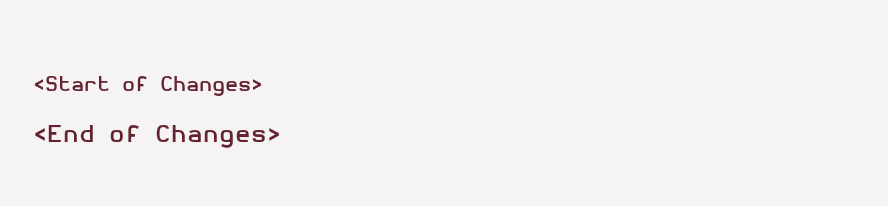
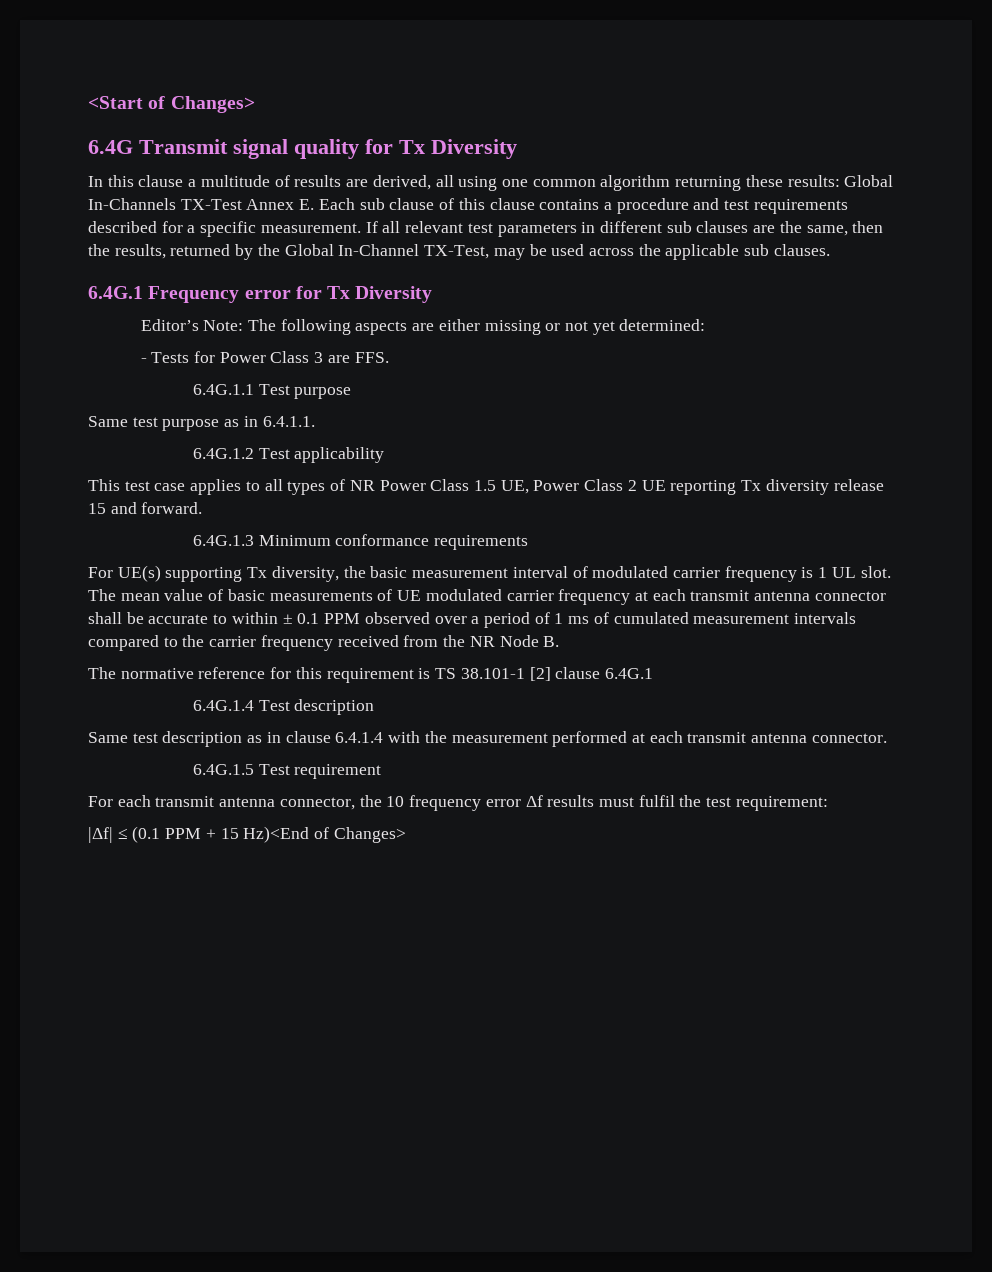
- <End of Changes>
+ 6.4G Transmit signal quality for Tx Diversity
+ In this clause a multitude of results are derived, all using one common algorithm returning these results: Global In-Channels TX-Test Annex E. Each sub clause of this clause contains a procedure and test requirements described for a specific measurement. If all relevant test parameters in different sub clauses are the same, then the results, returned by the Global In-Channel TX-Test, may be used across the applicable sub clauses.
+ 6.4G.1 Frequency error for Tx Diversity
+ Editor’s Note: The following aspects are either missing or not yet determined:
+ - Tests for Power Class 3 are FFS.
+ 6.4G.1.1 Test purpose
+ Same test purpose as in 6.4.1.1.
+ 6.4G.1.2 Test applicability
+ This test case applies to all types of NR Power Class 1.5 UE, Power Class 2 UE reporting Tx diversity release 15 and forward.
+ 6.4G.1.3 Minimum conformance requirements
+ For UE(s) supporting Tx diversity, the basic measurement interval of modulated carrier frequency is 1 UL slot. The mean value of basic measurements of UE modulated carrier frequency at each transmit antenna connector shall be accurate to within ± 0.1 PPM observed over a period of 1 ms of cumulated measurement intervals compared to the carrier frequency received from the NR Node B.
+ The normative reference for this requirement is TS 38.101-1 [2] clause 6.4G.1
+ 6.4G.1.4 Test description
+ Same test description as in clause 6.4.1.4 with the measurement performed at each transmit antenna connector.
+ 6.4G.1.5 Test requirement
+ For each transmit antenna connector, the 10 frequency error Δf results must fulfil the test requirement:
+ |Δf| ≤ (0.1 PPM + 15 Hz)<End of Changes>

